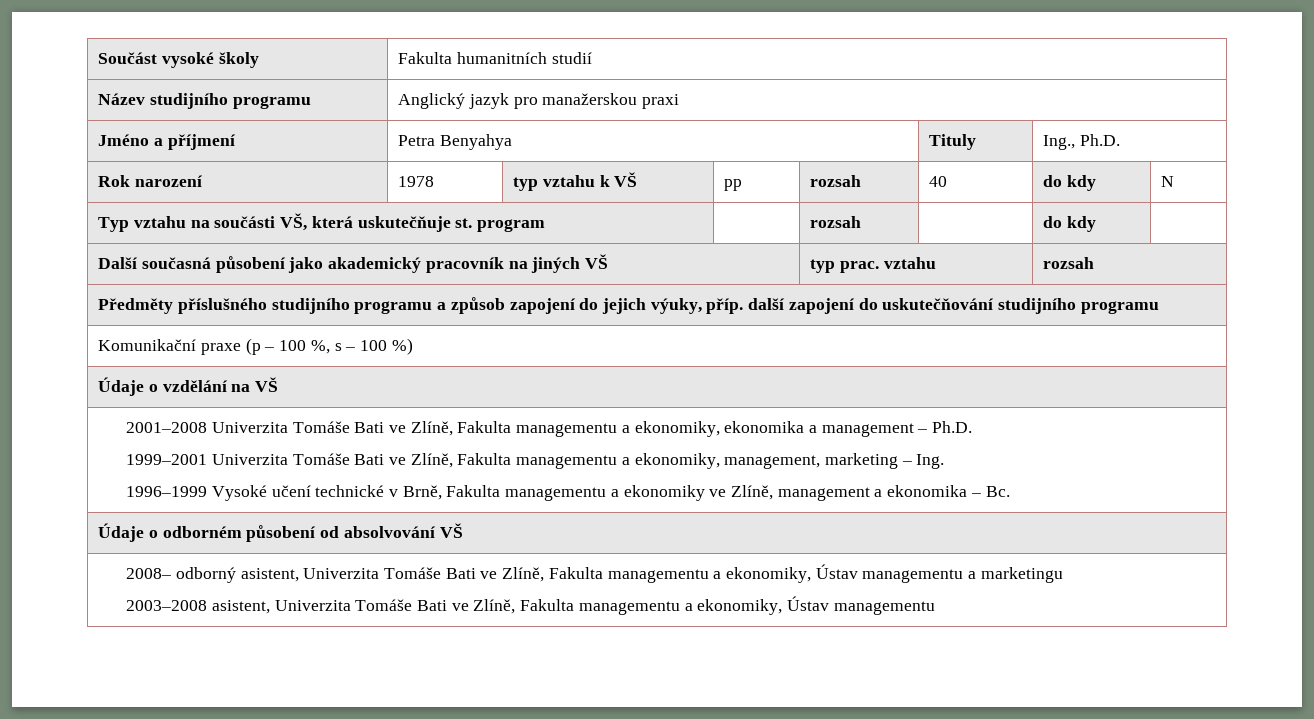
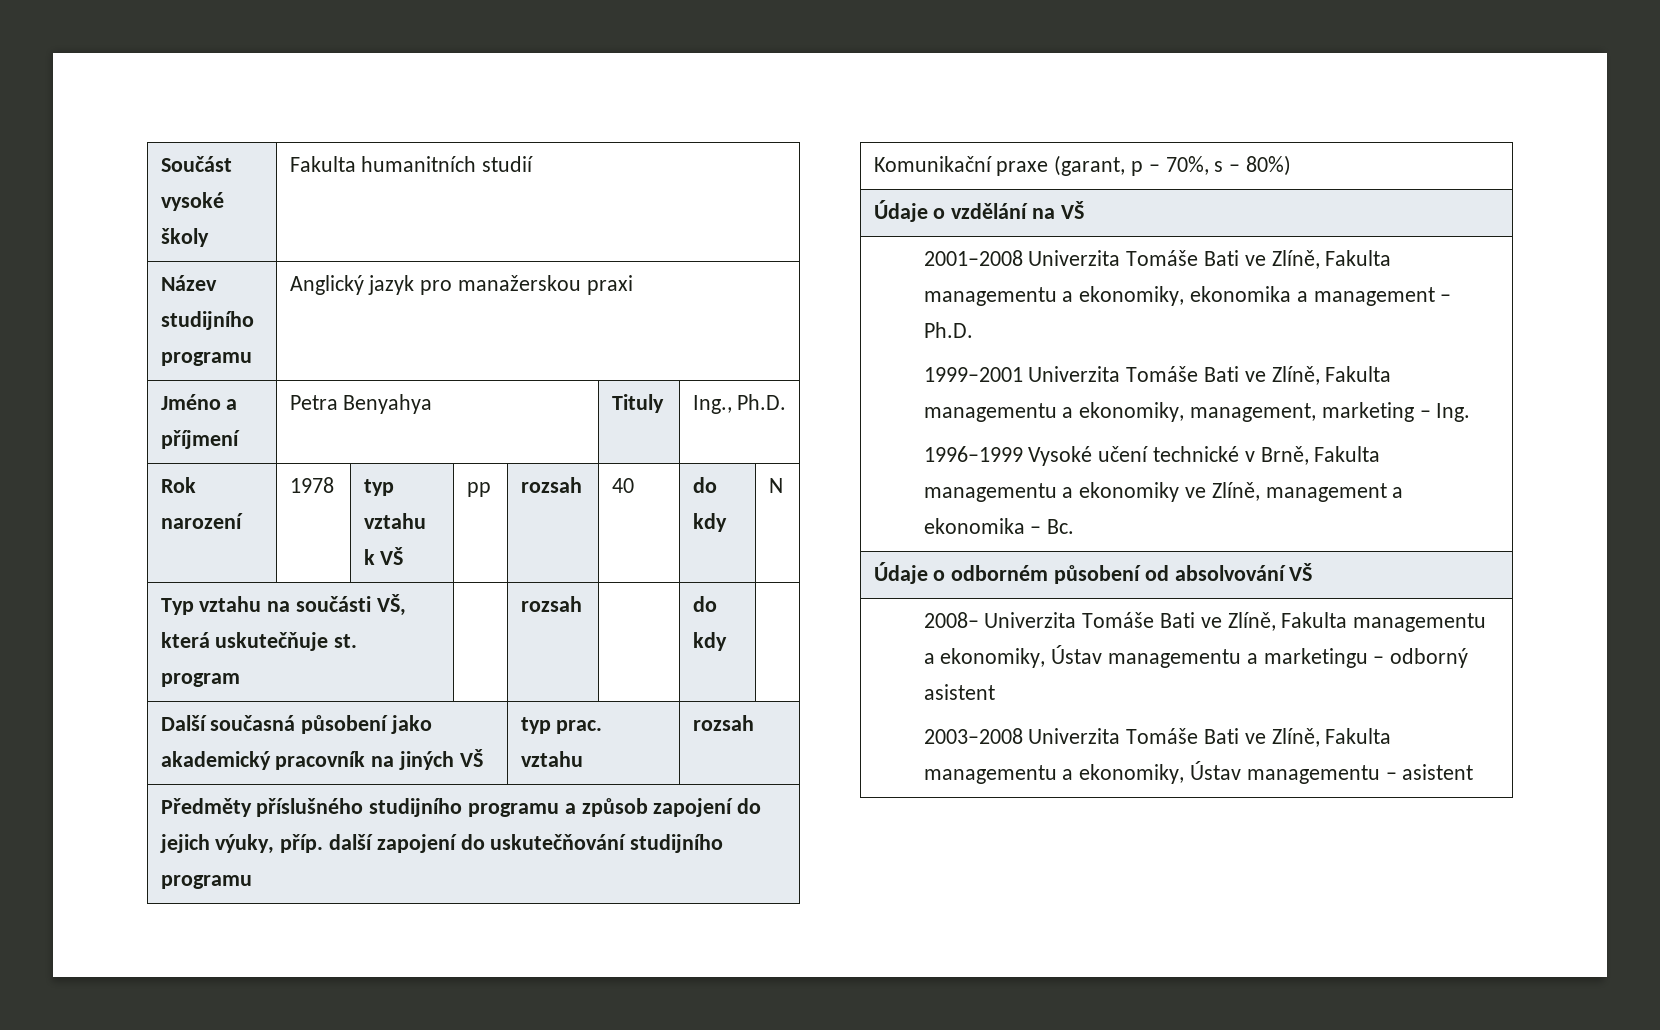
- Komunikační praxe (p – 100 %, s – 100 %)
+ Komunikační praxe (garant, p – 70%, s – 80%)
- 2008– odborný asistent, Univerzita Tomáše Bati ve Zlíně, Fakulta managementu a ekonomiky, Ústav managementu a marketingu
- 2003–2008 asistent, Univerzita Tomáše Bati ve Zlíně, Fakulta managementu a ekonomiky, Ústav managementu
+ 2008– Univerzita Tomáše Bati ve Zlíně, Fakulta managementu a ekonomiky, Ústav managementu a marketingu – odborný asistent
+ 2003–2008 Univerzita Tomáše Bati ve Zlíně, Fakulta managementu a ekonomiky, Ústav managementu – asistent

